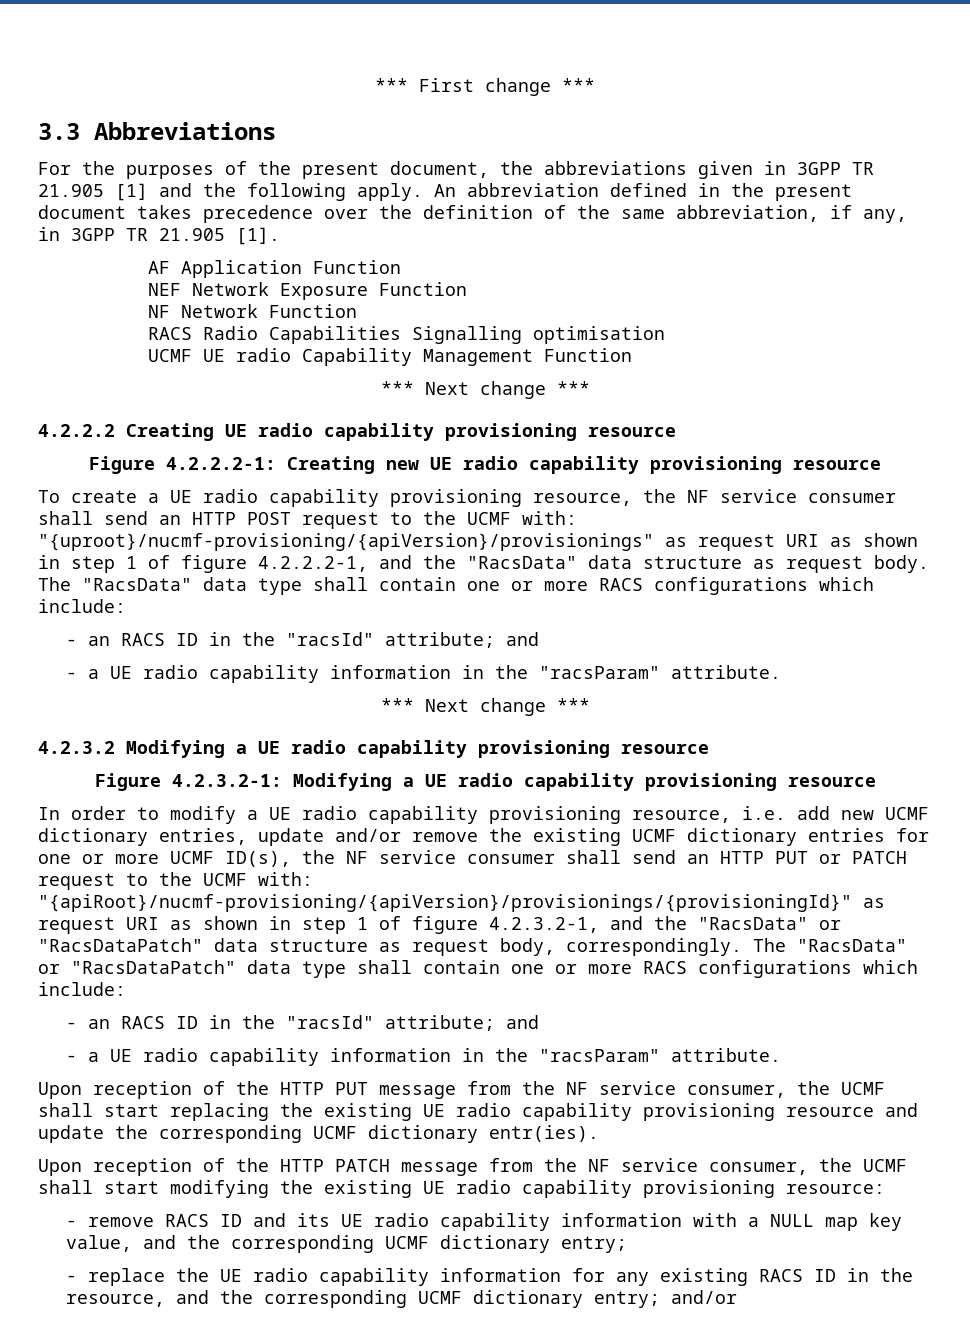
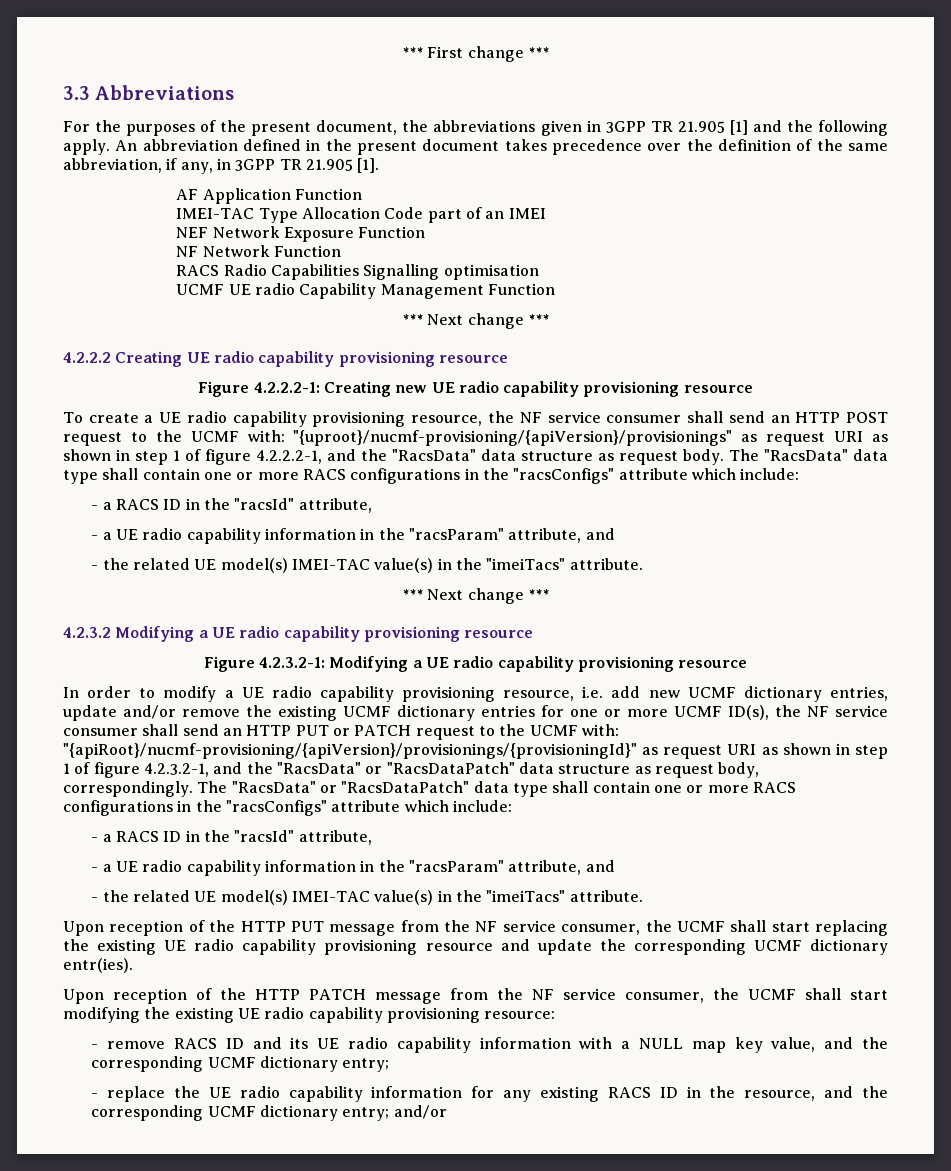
+ IMEI-TAC Type Allocation Code part of an IMEI
- The "RacsData" data type shall contain one or more RACS configurations which include:
- - an RACS ID in the "racsId" attribute; and
- - a UE radio capability information in the "racsParam" attribute.
+ The "RacsData" data type shall contain one or more RACS configurations in the "racsConfigs" attribute which include:
+ - a RACS ID in the "racsId" attribute,
+ - a UE radio capability information in the "racsParam" attribute, and
+ - the related UE model(s) IMEI-TAC value(s) in the "imeiTacs" attribute.
- The "RacsData" or "RacsDataPatch" data type shall contain one or more RACS configurations which include:
- - an RACS ID in the "racsId" attribute; and
- - a UE radio capability information in the "racsParam" attribute.
+ The "RacsData" or "RacsDataPatch" data type shall contain one or more RACS configurations in the "racsConfigs" attribute which include:
+ - a RACS ID in the "racsId" attribute,
+ - a UE radio capability information in the "racsParam" attribute, and
+ - the related UE model(s) IMEI-TAC value(s) in the "imeiTacs" attribute.

